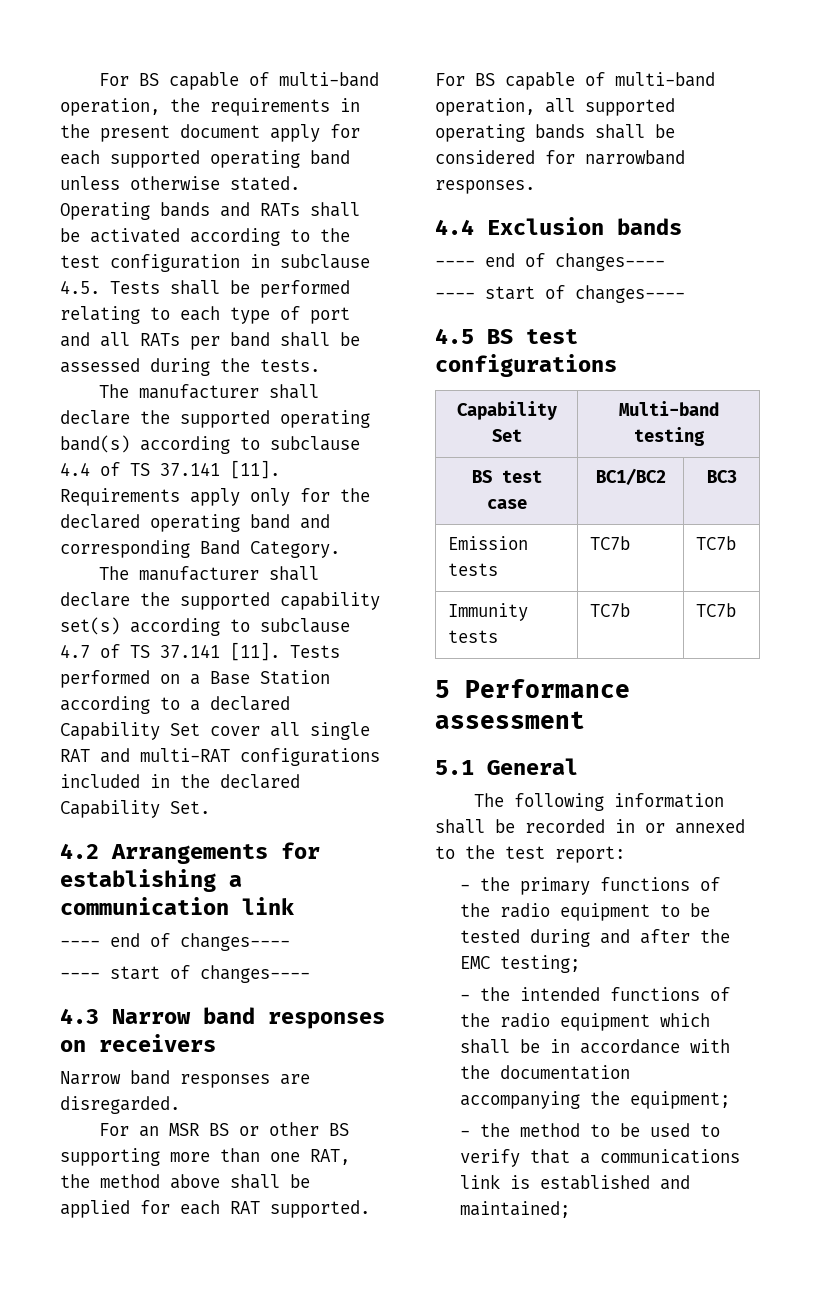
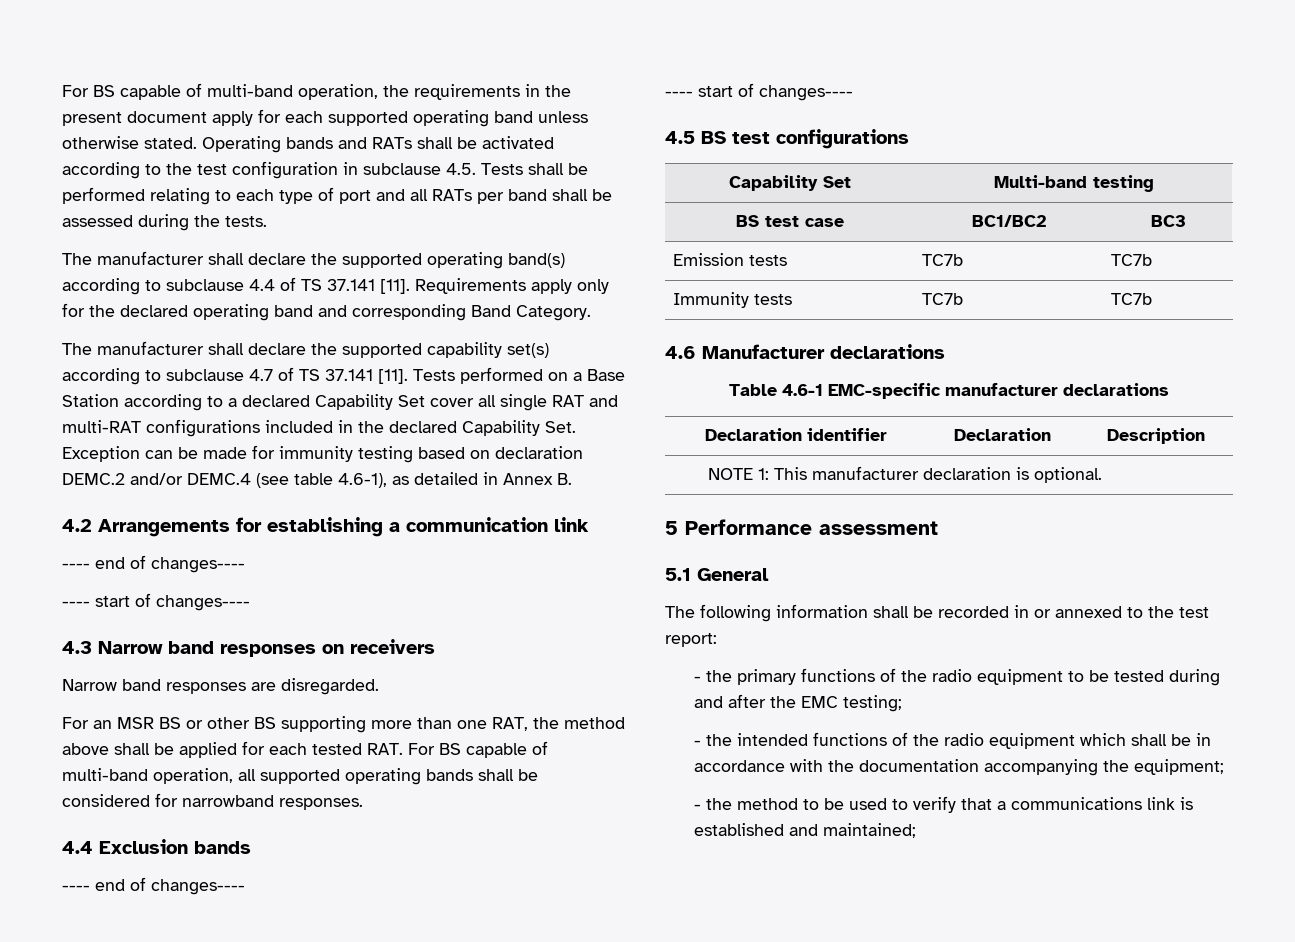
- Tests performed on a Base Station according to a declared Capability Set cover all single RAT and multi-RAT configurations included in the declared Capability Set.
+ Tests performed on a Base Station according to a declared Capability Set cover all single RAT and multi-RAT configurations included in the declared Capability Set. Exception can be made for immunity testing based on declaration DEMC.2 and/or DEMC.4 (see table 4.6-1), as detailed in Annex B.
- For an MSR BS or other BS supporting more than one RAT, the method above shall be applied for each RAT supported. For BS capable of multi-band operation, all supported operating bands shall be considered for narrowband responses.
+ For an MSR BS or other BS supporting more than one RAT, the method above shall be applied for each tested RAT. For BS capable of multi-band operation, all supported operating bands shall be considered for narrowband responses.
+ 4.6 Manufacturer declarations
+ Table 4.6-1 EMC-specific manufacturer declarations
+ Declaration identifier | Declaration | Description
+ NOTE 1: This manufacturer declaration is optional.

